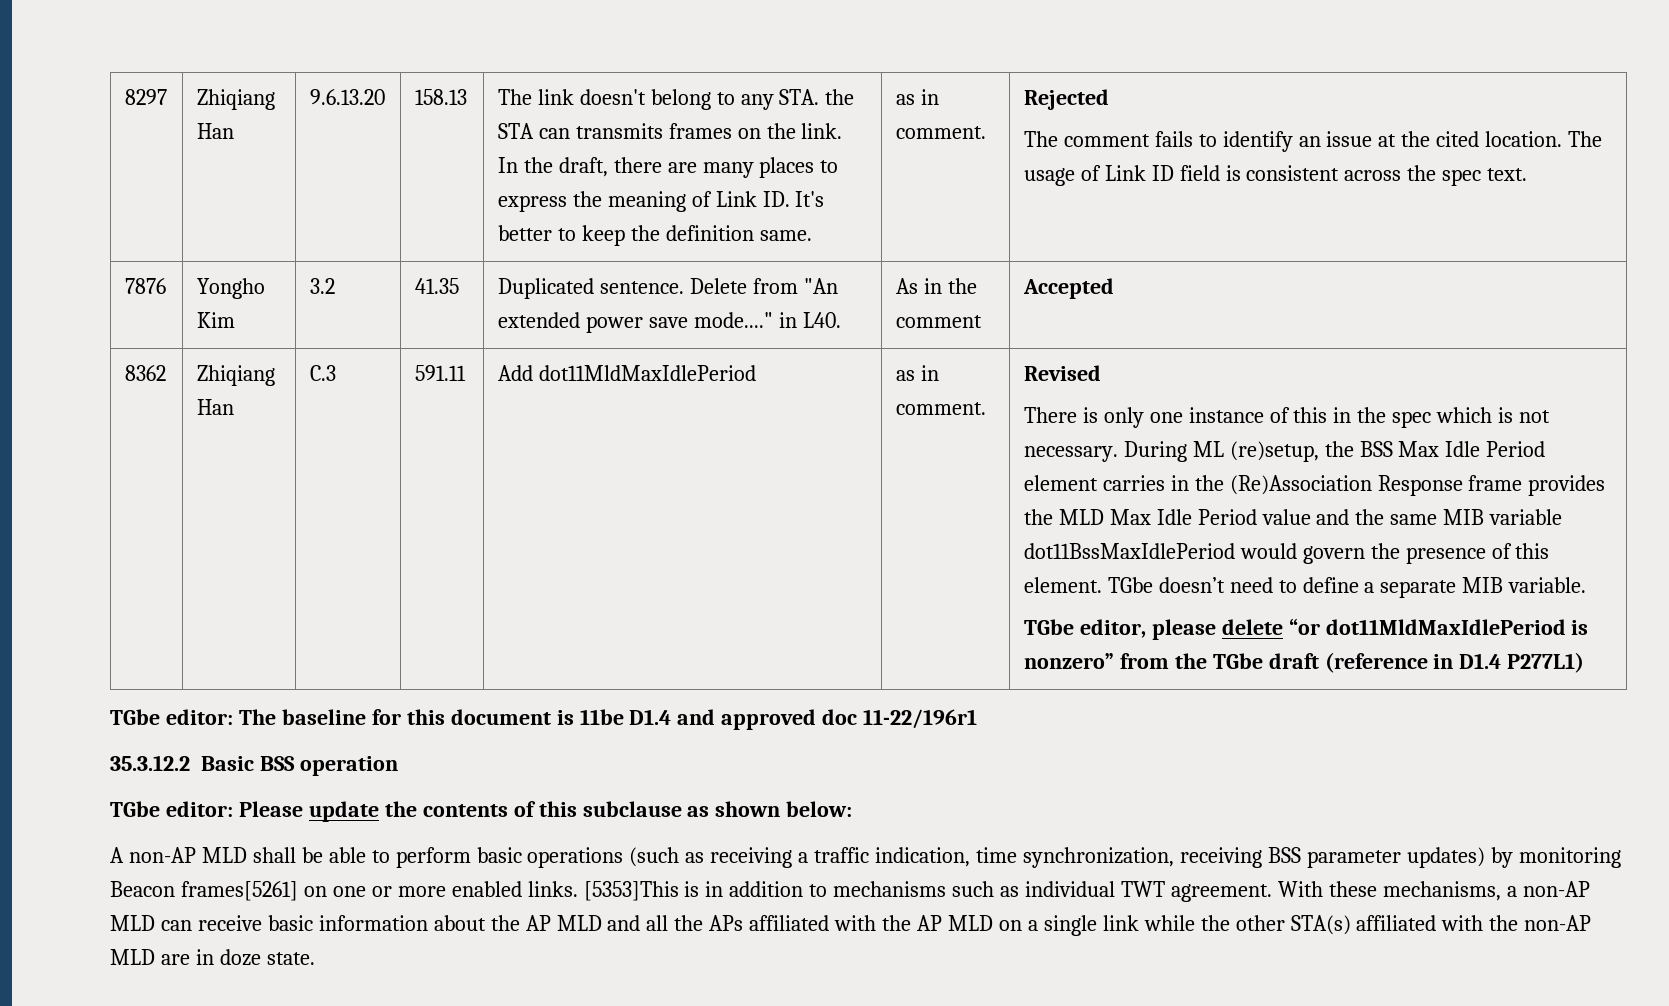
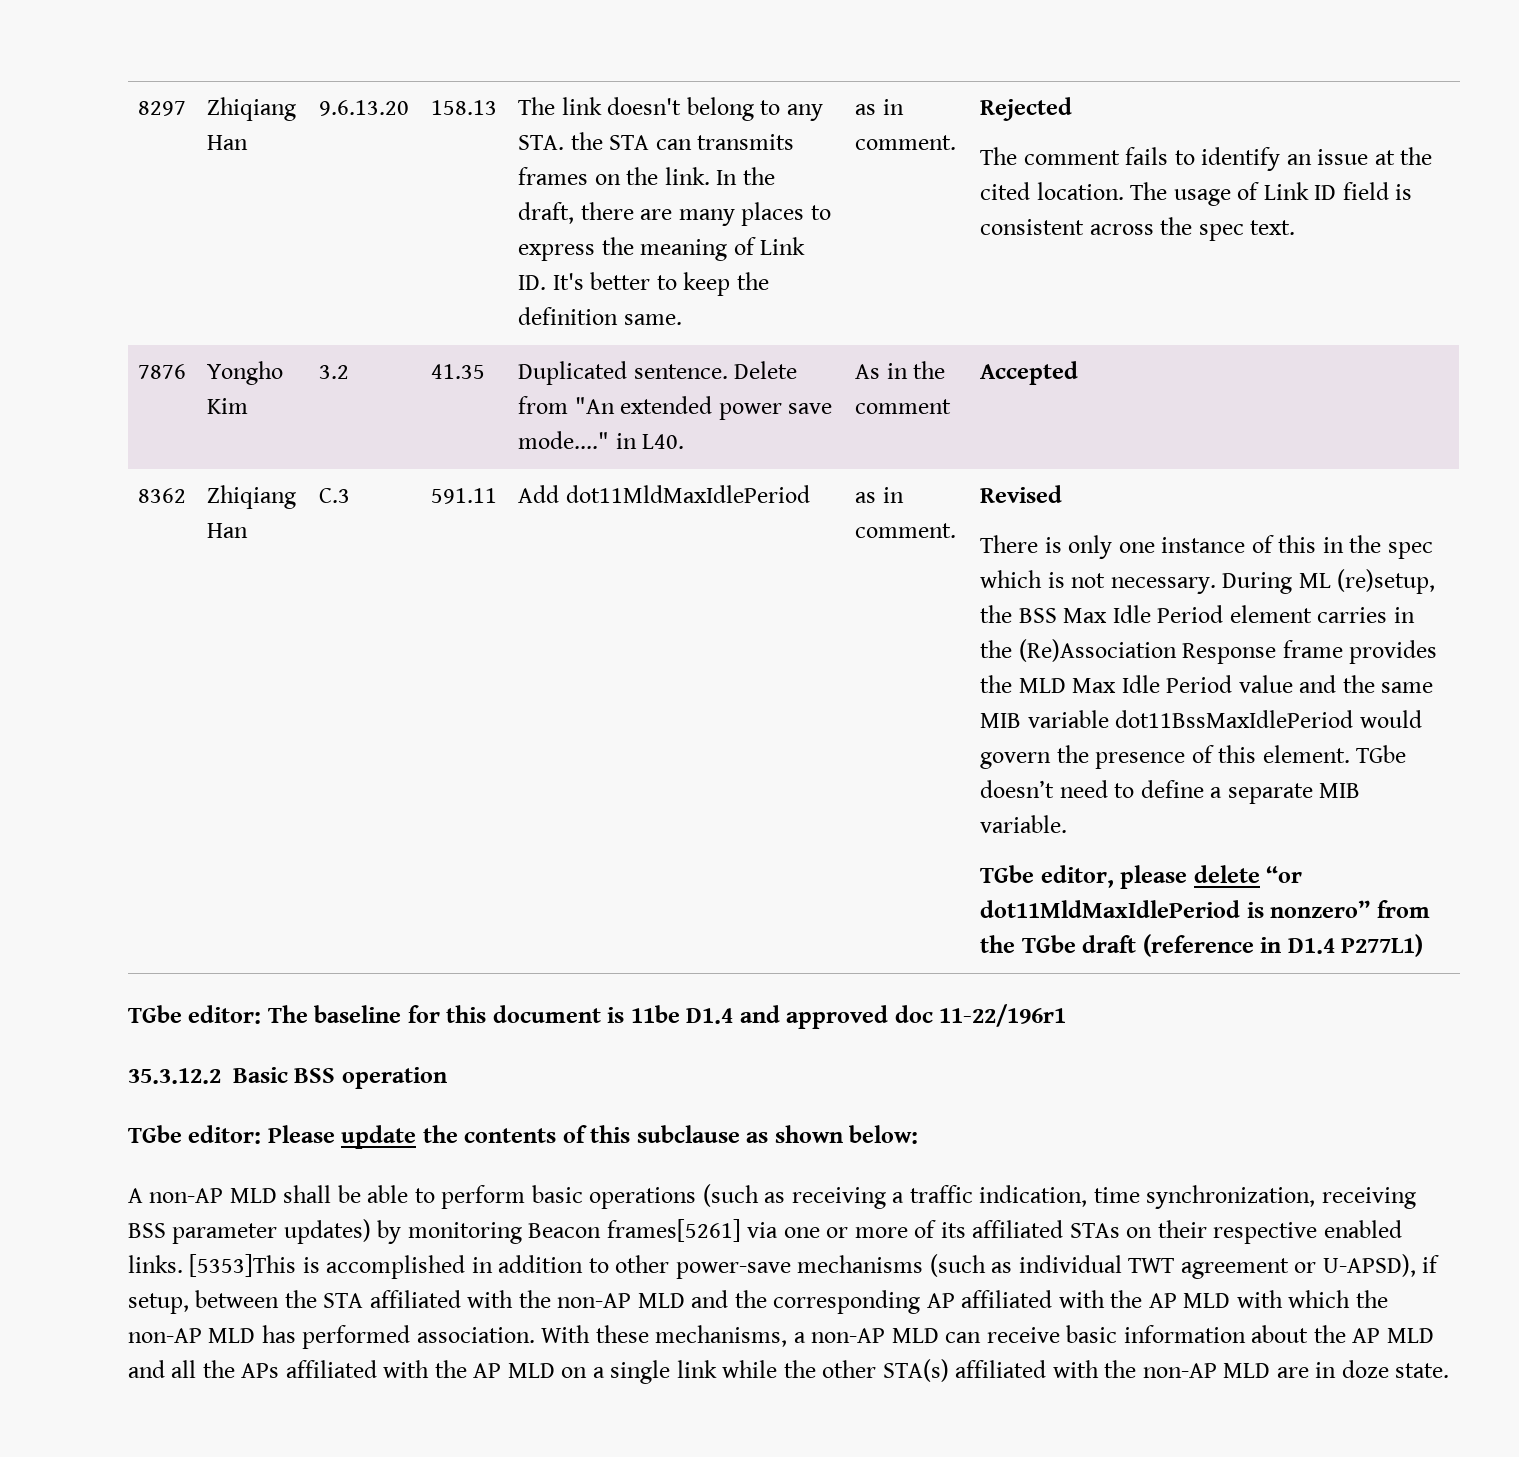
- A non-AP MLD shall be able to perform basic operations (such as receiving a traffic indication, time synchronization, receiving BSS parameter updates) by monitoring Beacon frames[5261] on one or more enabled links.
+ A non-AP MLD shall be able to perform basic operations (such as receiving a traffic indication, time synchronization, receiving BSS parameter updates) by monitoring Beacon frames[5261] via one or more of its affiliated STAs on their respective enabled links.
- [5353]This is in addition to mechanisms such as individual TWT agreement.
+ [5353]This is accomplished in addition to other power-save mechanisms (such as individual TWT agreement or U-APSD), if setup, between the STA affiliated with the non-AP MLD and the corresponding AP affiliated with the AP MLD with which the non-AP MLD has performed association.

